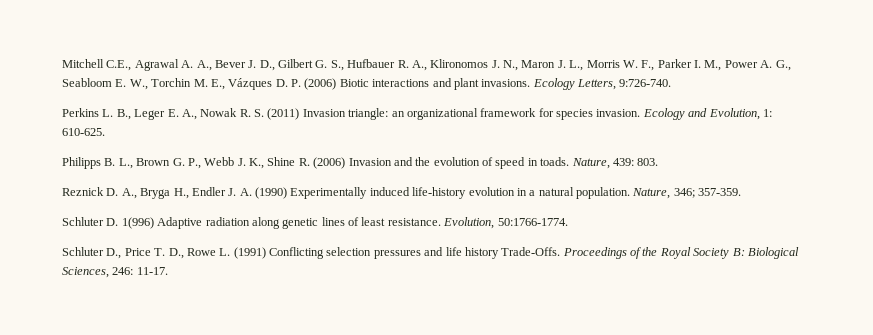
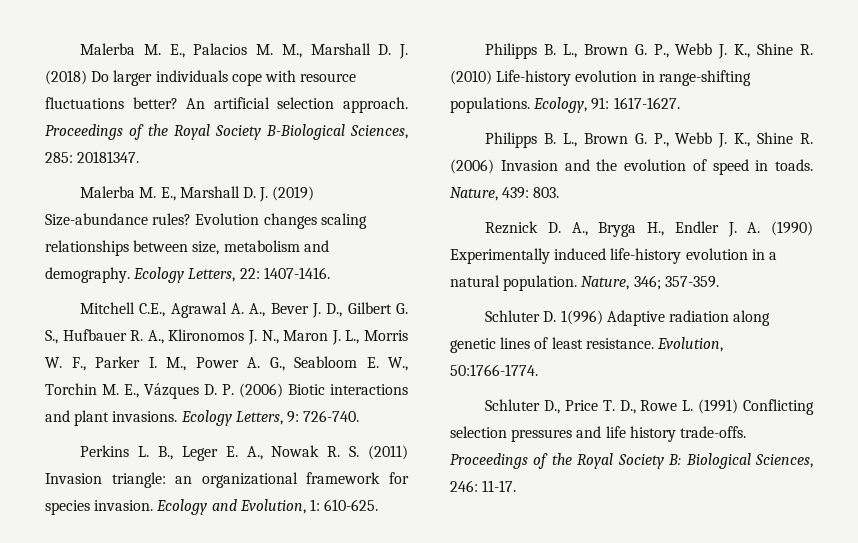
+ Malerba M. E., Palacios M. M., Marshall D. J. (2018) Do larger individuals cope with resource fluctuations better? An artificial selection approach. Proceedings of the Royal Society B-Biological Sciences, 285: 20181347.
+ Malerba M. E., Marshall D. J. (2019) Size-abundance rules? Evolution changes scaling relationships between size, metabolism and demography. Ecology Letters, 22: 1407-1416.
- Ecology Letters, 9:726-740.
+ Ecology Letters, 9: 726-740.
+ Philipps B. L., Brown G. P., Webb J. K., Shine R. (2010) Life-history evolution in range-shifting populations. Ecology, 91: 1617-1627.
- Schluter D., Price T. D., Rowe L. (1991) Conflicting selection pressures and life history Trade-Offs.
+ Schluter D., Price T. D., Rowe L. (1991) Conflicting selection pressures and life history trade-offs.

